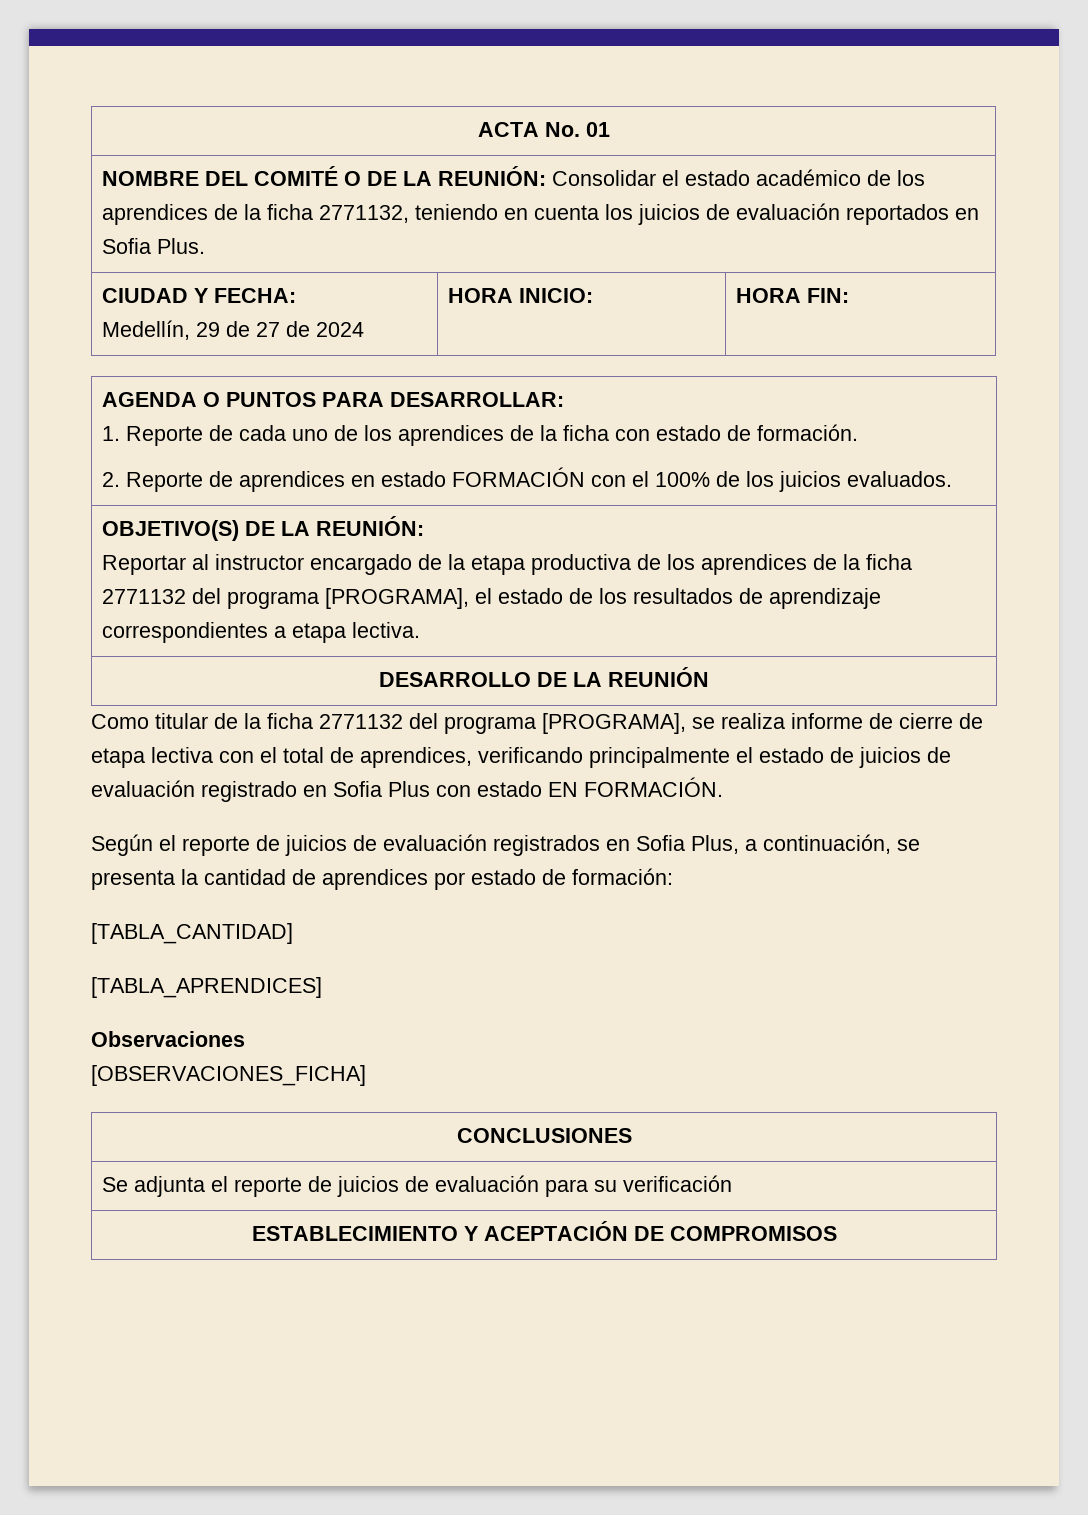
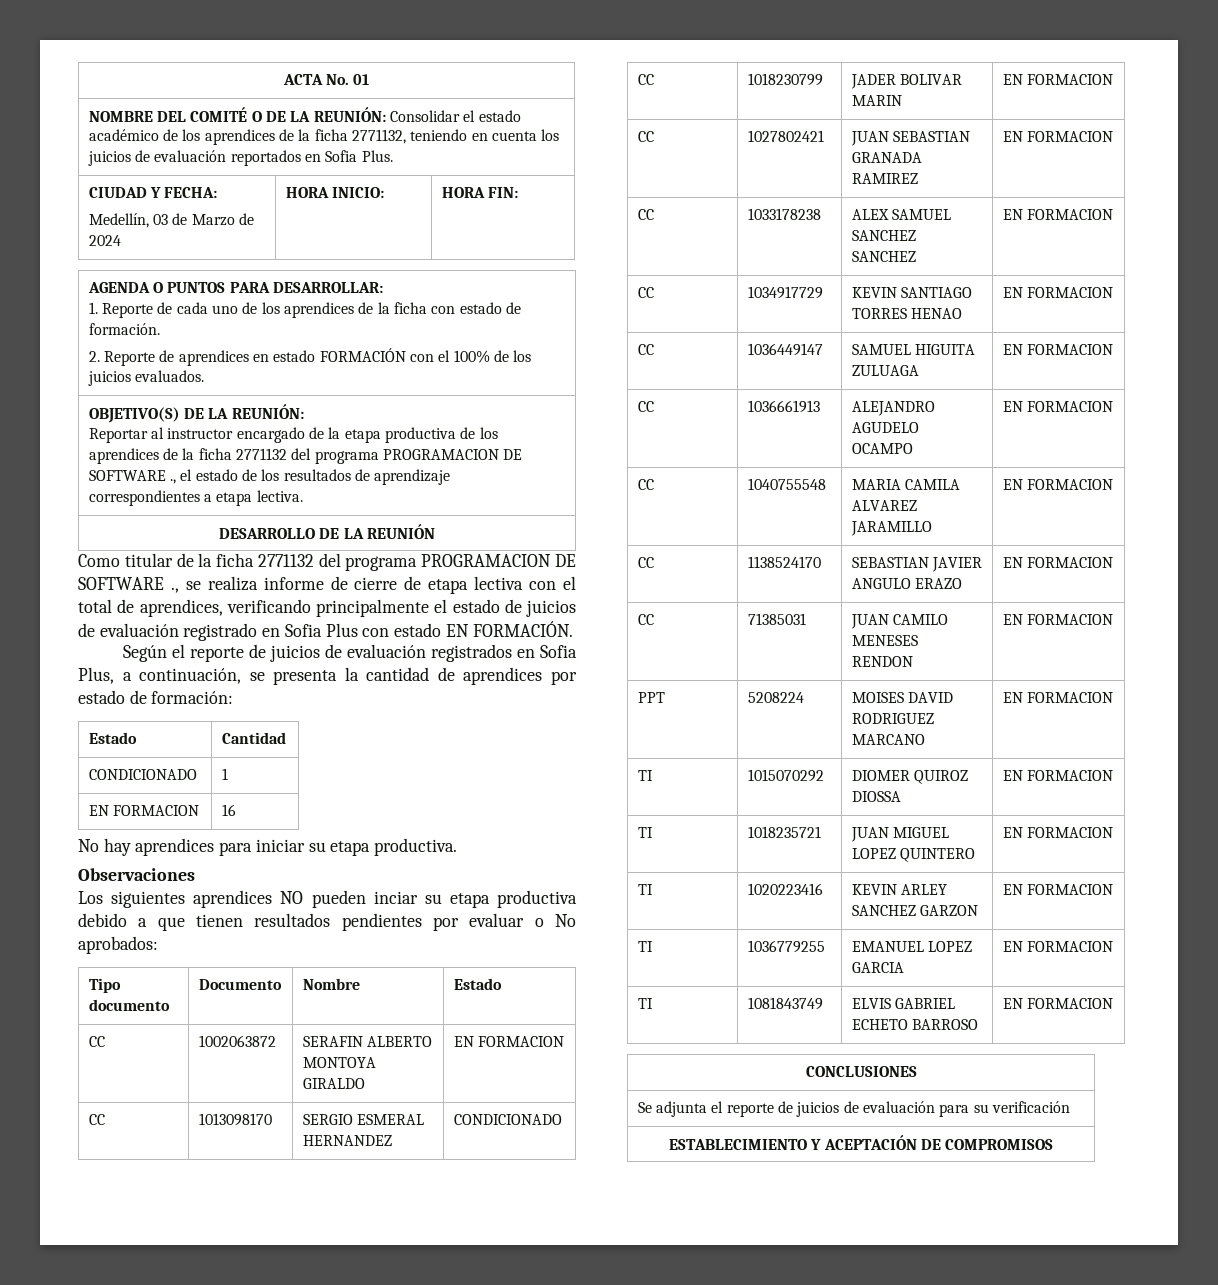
  CIUDAD Y FECHA:
- Medellín, 29 de 27 de 2024 | HORA INICIO: | HORA FIN:
+ Medellín, 03 de Marzo de 2024 | HORA INICIO: | HORA FIN:
  OBJETIVO(S) DE LA REUNIÓN:
- Reportar al instructor encargado de la etapa productiva de los aprendices de la ficha 2771132 del programa [PROGRAMA], el estado de los resultados de aprendizaje correspondientes a etapa lectiva.
+ Reportar al instructor encargado de la etapa productiva de los aprendices de la ficha 2771132 del programa PROGRAMACION DE SOFTWARE ., el estado de los resultados de aprendizaje correspondientes a etapa lectiva.
- Como titular de la ficha 2771132 del programa [PROGRAMA], se realiza informe de cierre de etapa lectiva con el total de aprendices, verificando principalmente el estado de juicios de evaluación registrado en Sofia Plus con estado EN FORMACIÓN.
+ Como titular de la ficha 2771132 del programa PROGRAMACION DE SOFTWARE ., se realiza informe de cierre de etapa lectiva con el total de aprendices, verificando principalmente el estado de juicios de evaluación registrado en Sofia Plus con estado EN FORMACIÓN.
- [TABLA_CANTIDAD]
- [TABLA_APRENDICES]
+ Estado | Cantidad
+ CONDICIONADO | 1
+ EN FORMACION | 16
+ No hay aprendices para iniciar su etapa productiva.
  Observaciones
- [OBSERVACIONES_FICHA]
+ Los siguientes aprendices NO pueden inciar su etapa productiva debido a que tienen resultados pendientes por evaluar o No aprobados:
+ Tipo documento | Documento | Nombre | Estado
+ CC | 1002063872 | SERAFIN ALBERTO MONTOYA GIRALDO | EN FORMACION
+ CC | 1013098170 | SERGIO ESMERAL HERNANDEZ | CONDICIONADO
+ CC | 1018230799 | JADER BOLIVAR MARIN | EN FORMACION
+ CC | 1027802421 | JUAN SEBASTIAN GRANADA RAMIREZ | EN FORMACION
+ CC | 1033178238 | ALEX SAMUEL SANCHEZ SANCHEZ | EN FORMACION
+ CC | 1034917729 | KEVIN SANTIAGO TORRES HENAO | EN FORMACION
+ CC | 1036449147 | SAMUEL HIGUITA ZULUAGA | EN FORMACION
+ CC | 1036661913 | ALEJANDRO AGUDELO OCAMPO | EN FORMACION
+ CC | 1040755548 | MARIA CAMILA ALVAREZ JARAMILLO | EN FORMACION
+ CC | 1138524170 | SEBASTIAN JAVIER ANGULO ERAZO | EN FORMACION
+ CC | 71385031 | JUAN CAMILO MENESES RENDON | EN FORMACION
+ PPT | 5208224 | MOISES DAVID RODRIGUEZ MARCANO | EN FORMACION
+ TI | 1015070292 | DIOMER QUIROZ DIOSSA | EN FORMACION
+ TI | 1018235721 | JUAN MIGUEL LOPEZ QUINTERO | EN FORMACION
+ TI | 1020223416 | KEVIN ARLEY SANCHEZ GARZON | EN FORMACION
+ TI | 1036779255 | EMANUEL LOPEZ GARCIA | EN FORMACION
+ TI | 1081843749 | ELVIS GABRIEL ECHETO BARROSO | EN FORMACION

